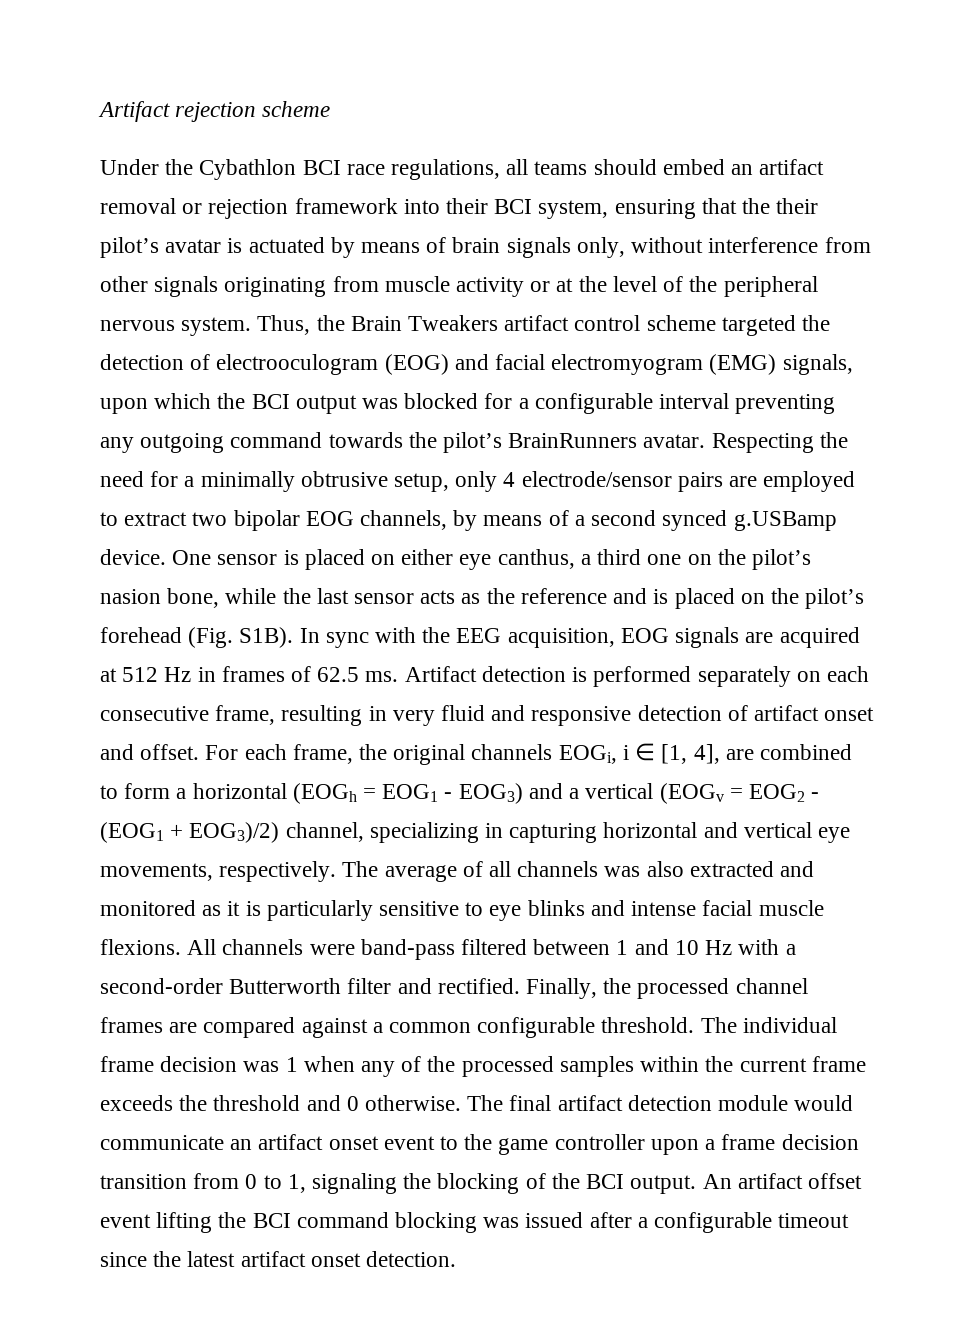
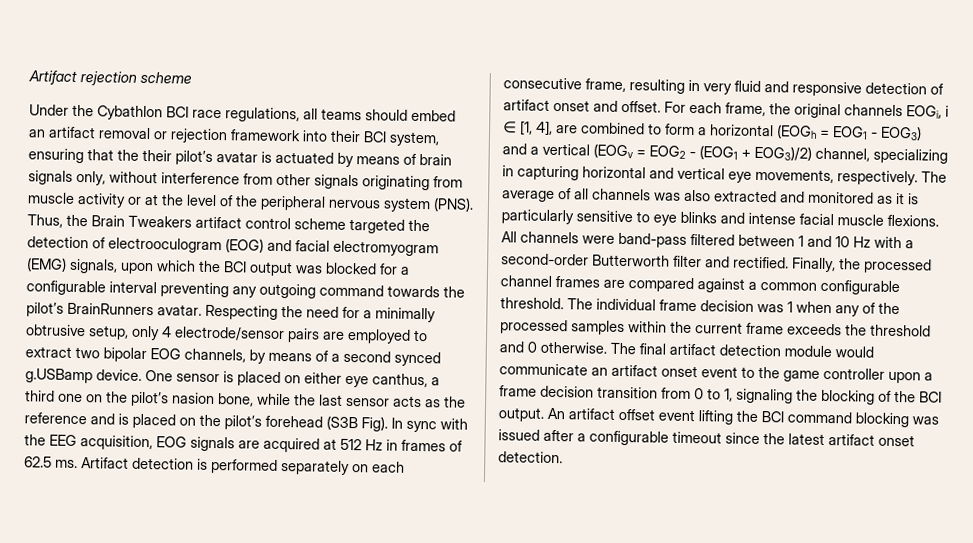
- Under the Cybathlon BCI race regulations, all teams should embed an artifact removal or rejection framework into their BCI system, ensuring that the their pilot’s avatar is actuated by means of brain signals only, without interference from other signals originating from muscle activity or at the level of the peripheral nervous system.
+ Under the Cybathlon BCI race regulations, all teams should embed an artifact removal or rejection framework into their BCI system, ensuring that the their pilot’s avatar is actuated by means of brain signals only, without interference from other signals originating from muscle activity or at the level of the peripheral nervous system (PNS).
- One sensor is placed on either eye canthus, a third one on the pilot’s nasion bone, while the last sensor acts as the reference and is placed on the pilot’s forehead (Fig. S1B).
+ One sensor is placed on either eye canthus, a third one on the pilot’s nasion bone, while the last sensor acts as the reference and is placed on the pilot’s forehead (S3B Fig).

